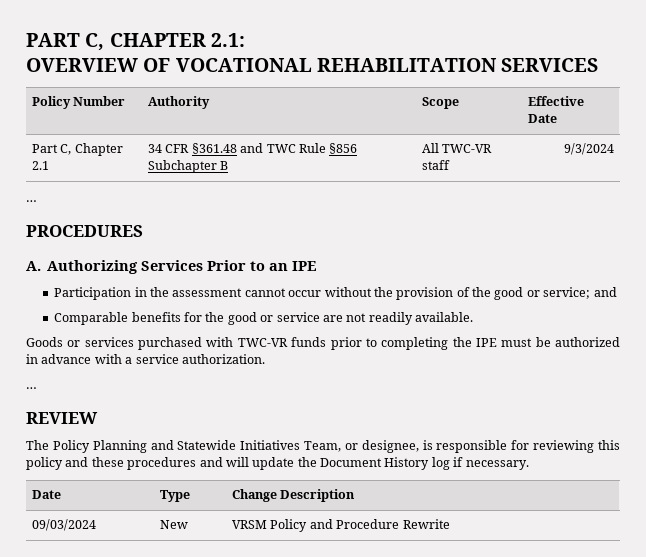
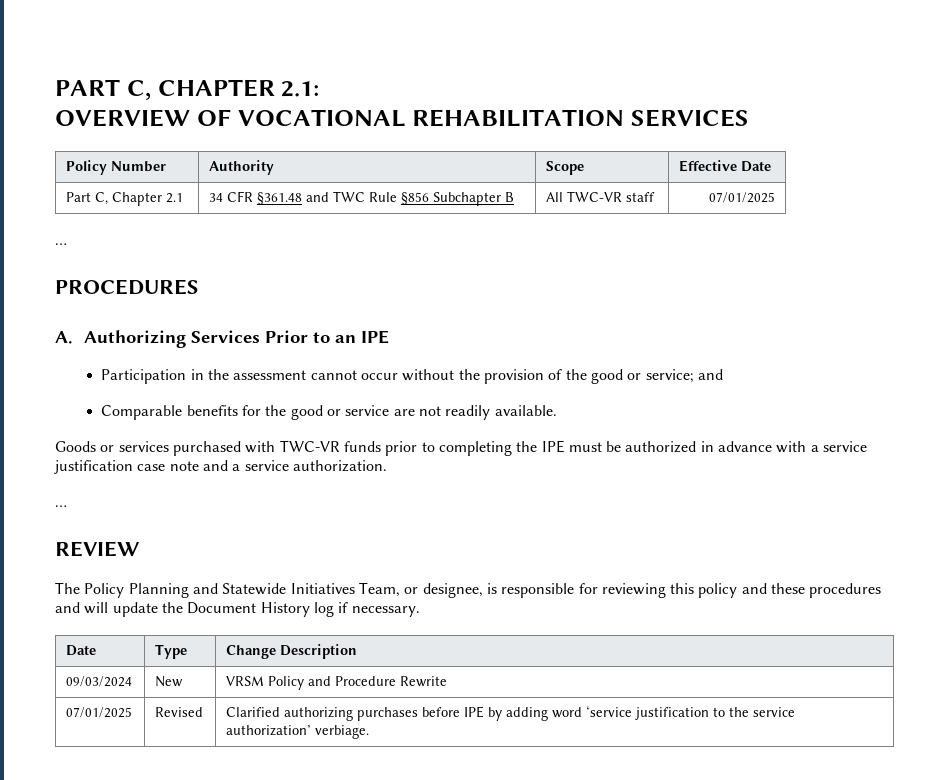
- Part C, Chapter 2.1 | 34 CFR §361.48 and TWC Rule §856 Subchapter B | All TWC-VR staff | 9/3/2024
+ Part C, Chapter 2.1 | 34 CFR §361.48 and TWC Rule §856 Subchapter B | All TWC-VR staff | 07/01/2025
- Goods or services purchased with TWC-VR funds prior to completing the IPE must be authorized in advance with a service authorization.
+ Goods or services purchased with TWC-VR funds prior to completing the IPE must be authorized in advance with a service justification case note and a service authorization.
+ 07/01/2025 | Revised | Clarified authorizing purchases before IPE by adding word ‘service justification to the service authorization’ verbiage.

